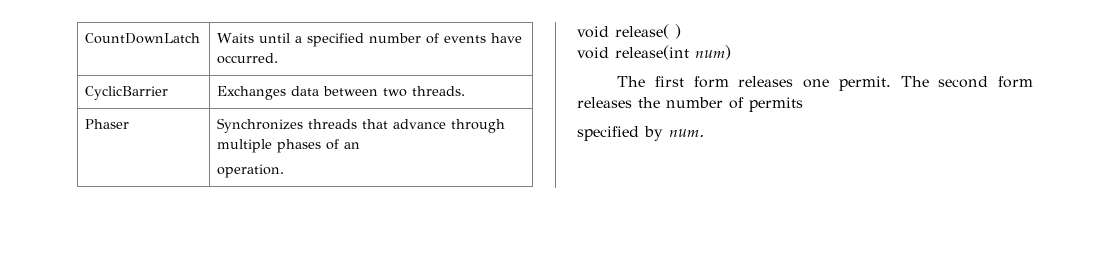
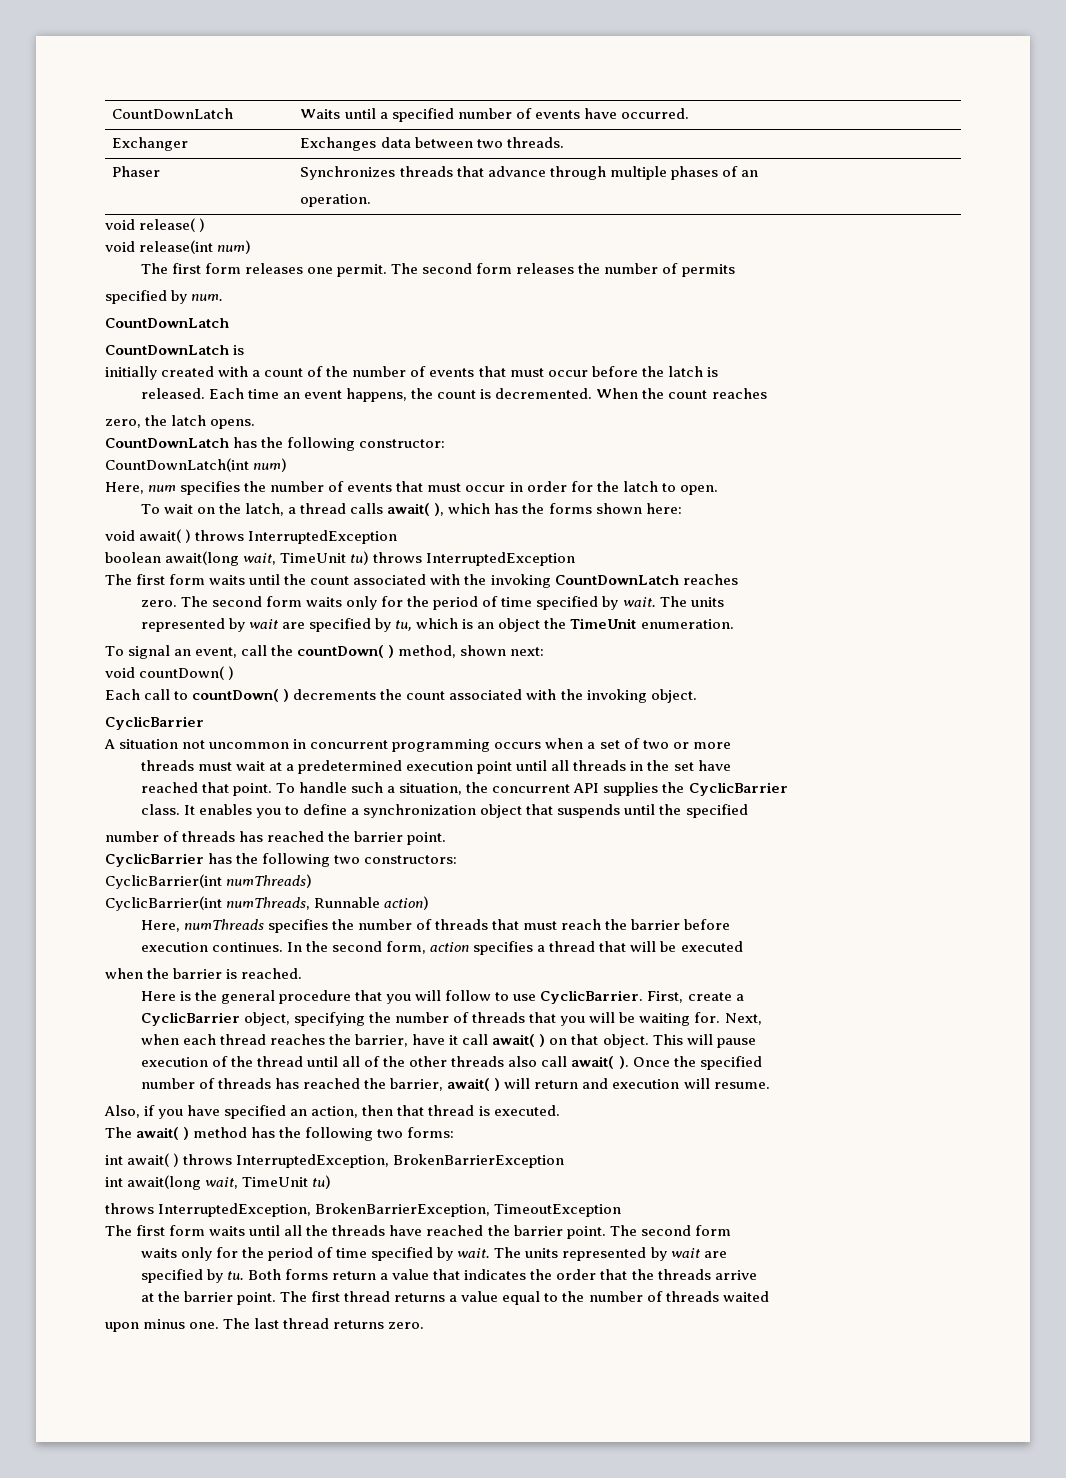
- CyclicBarrier | Exchanges data between two threads.
+ Exchanger | Exchanges data between two threads.
  specified by num.
+ CountDownLatch
+ CountDownLatch is
+ initially created with a count of the number of events that must occur before the latch is
+ released. Each time an event happens, the count is decremented. When the count reaches
+ zero, the latch opens.
+ CountDownLatch has the following constructor:
+ CountDownLatch(int num)
+ Here, num specifies the number of events that must occur in order for the latch to open.
+ To wait on the latch, a thread calls await( ), which has the forms shown here:
+ void await( ) throws InterruptedException
+ boolean await(long wait, TimeUnit tu) throws InterruptedException
+ The first form waits until the count associated with the invoking CountDownLatch reaches
+ zero. The second form waits only for the period of time specified by wait. The units
+ represented by wait are specified by tu, which is an object the TimeUnit enumeration.
+ To signal an event, call the countDown( ) method, shown next:
+ void countDown( )
+ Each call to countDown( ) decrements the count associated with the invoking object.
+ CyclicBarrier
+ A situation not uncommon in concurrent programming occurs when a set of two or more
+ threads must wait at a predetermined execution point until all threads in the set have
+ reached that point. To handle such a situation, the concurrent API supplies the CyclicBarrier
+ class. It enables you to define a synchronization object that suspends until the specified
+ number of threads has reached the barrier point.
+ CyclicBarrier has the following two constructors:
+ CyclicBarrier(int numThreads)
+ CyclicBarrier(int numThreads, Runnable action)
+ Here, numThreads specifies the number of threads that must reach the barrier before
+ execution continues. In the second form, action specifies a thread that will be executed
+ when the barrier is reached.
+ Here is the general procedure that you will follow to use CyclicBarrier. First, create a
+ CyclicBarrier object, specifying the number of threads that you will be waiting for. Next,
+ when each thread reaches the barrier, have it call await( ) on that object. This will pause
+ execution of the thread until all of the other threads also call await( ). Once the specified
+ number of threads has reached the barrier, await( ) will return and execution will resume.
+ Also, if you have specified an action, then that thread is executed.
+ The await( ) method has the following two forms:
+ int await( ) throws InterruptedException, BrokenBarrierException
+ int await(long wait, TimeUnit tu)
+ throws InterruptedException, BrokenBarrierException, TimeoutException
+ The first form waits until all the threads have reached the barrier point. The second form
+ waits only for the period of time specified by wait. The units represented by wait are
+ specified by tu. Both forms return a value that indicates the order that the threads arrive
+ at the barrier point. The first thread returns a value equal to the number of threads waited
+ upon minus one. The last thread returns zero.

